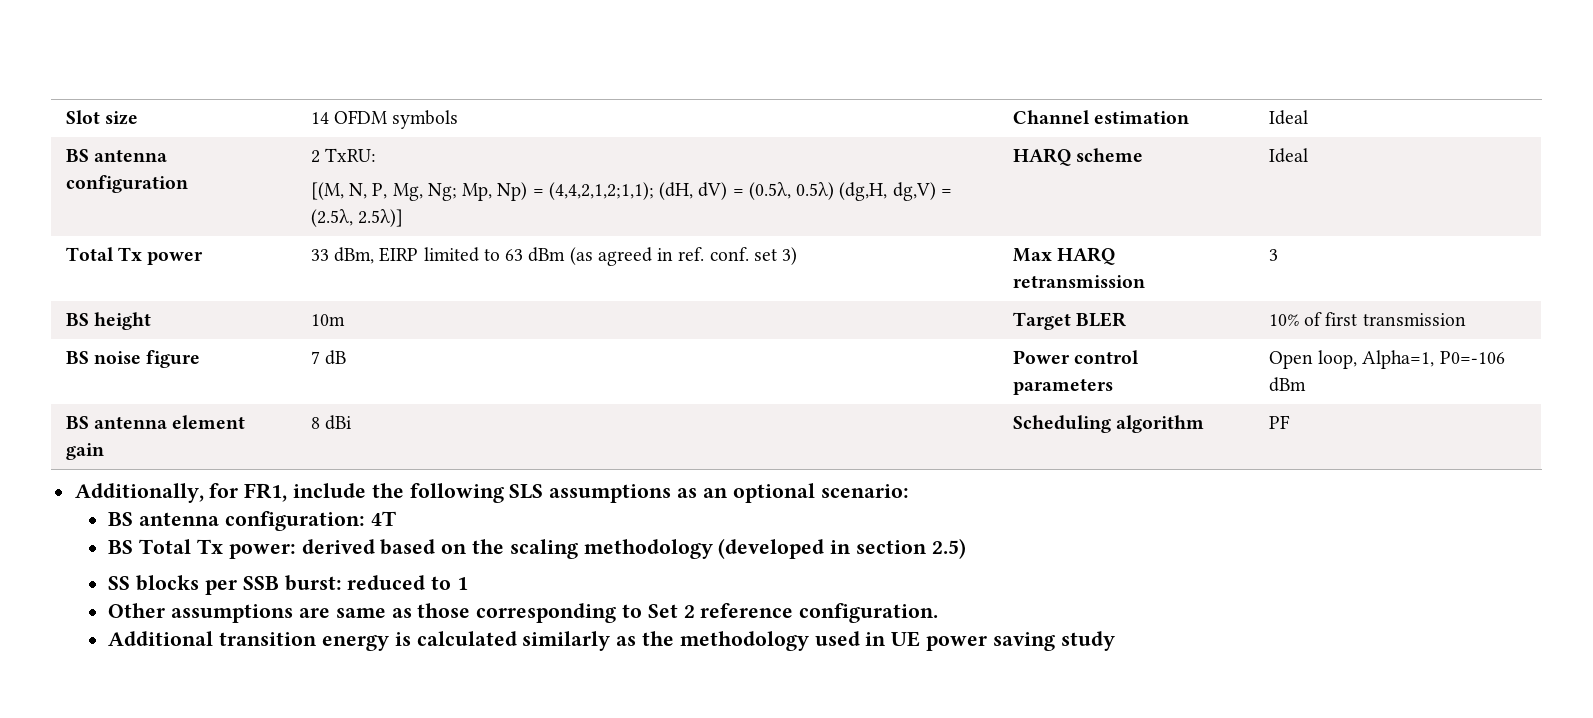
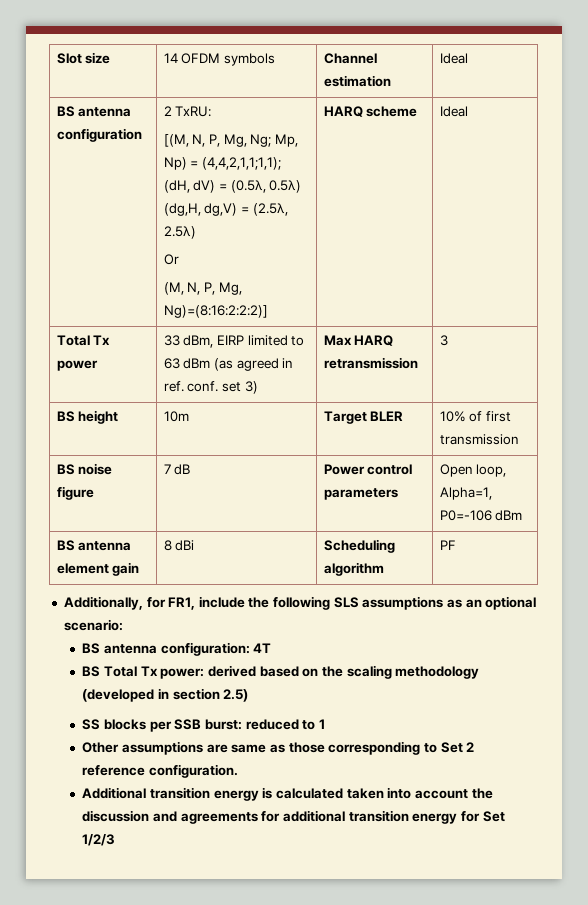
  BS antenna configuration | 2 TxRU:
- [(M, N, P, Mg, Ng; Mp, Np) = (4,4,2,1,2;1,1); (dH, dV) = (0.5λ, 0.5λ) (dg,H, dg,V) = (2.5λ, 2.5λ)] | HARQ scheme | Ideal
+ [(M, N, P, Mg, Ng; Mp, Np) = (4,4,2,1,1;1,1); (dH, dV) = (0.5λ, 0.5λ) (dg,H, dg,V) = (2.5λ, 2.5λ)
+ Or
+ (M, N, P, Mg, Ng)=(8:16:2:2:2)] | HARQ scheme | Ideal
- Additional transition energy is calculated similarly as the methodology used in UE power saving study
+ Additional transition energy is calculated taken into account the discussion and agreements for additional transition energy for Set 1/2/3

